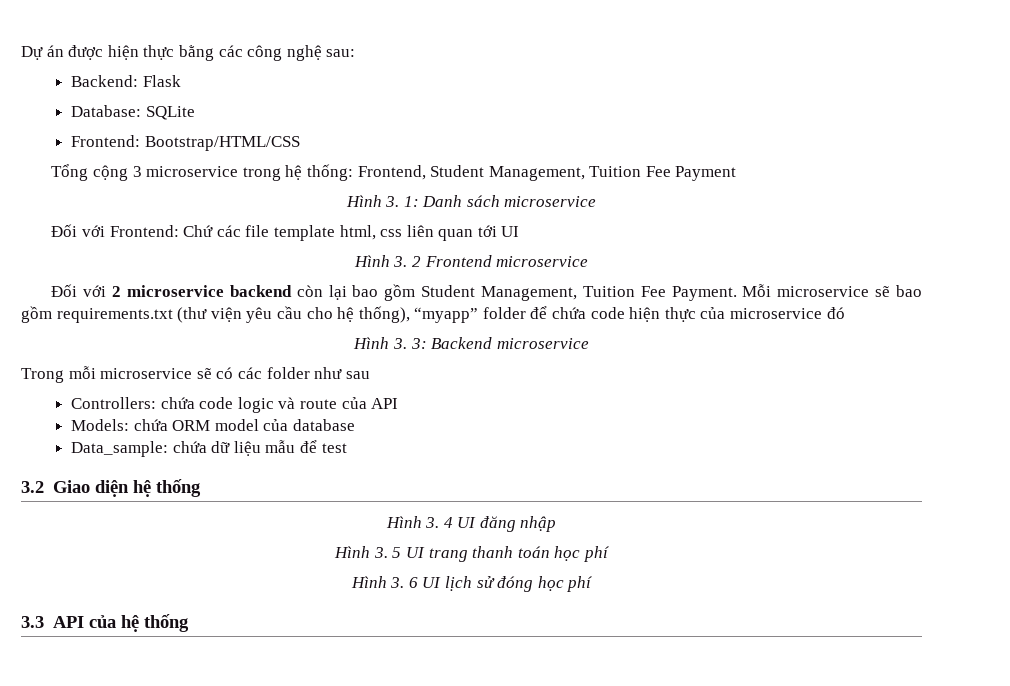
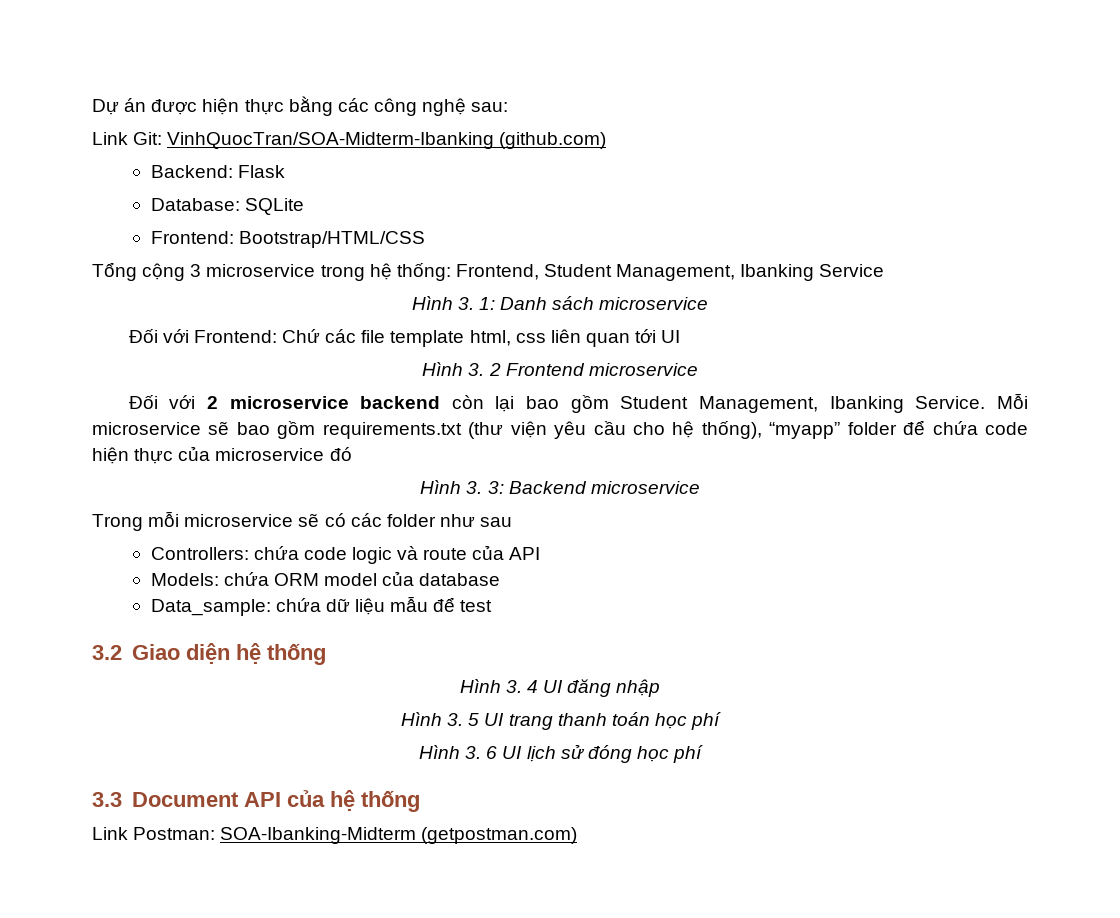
+ Link Git: VinhQuocTran/SOA-Midterm-Ibanking (github.com)
- Tổng cộng 3 microservice trong hệ thống: Frontend, Student Management, Tuition Fee Payment
+ Tổng cộng 3 microservice trong hệ thống: Frontend, Student Management, Ibanking Service
- Đối với 2 microservice backend còn lại bao gồm Student Management, Tuition Fee Payment.
+ Đối với 2 microservice backend còn lại bao gồm Student Management, Ibanking Service.
- 3.3 API của hệ thống
+ 3.3 Document API của hệ thống
+ Link Postman: SOA-Ibanking-Midterm (getpostman.com)

